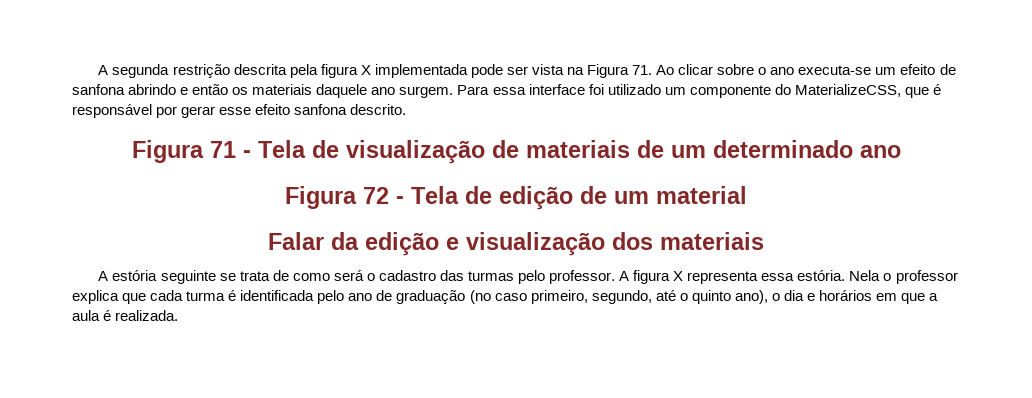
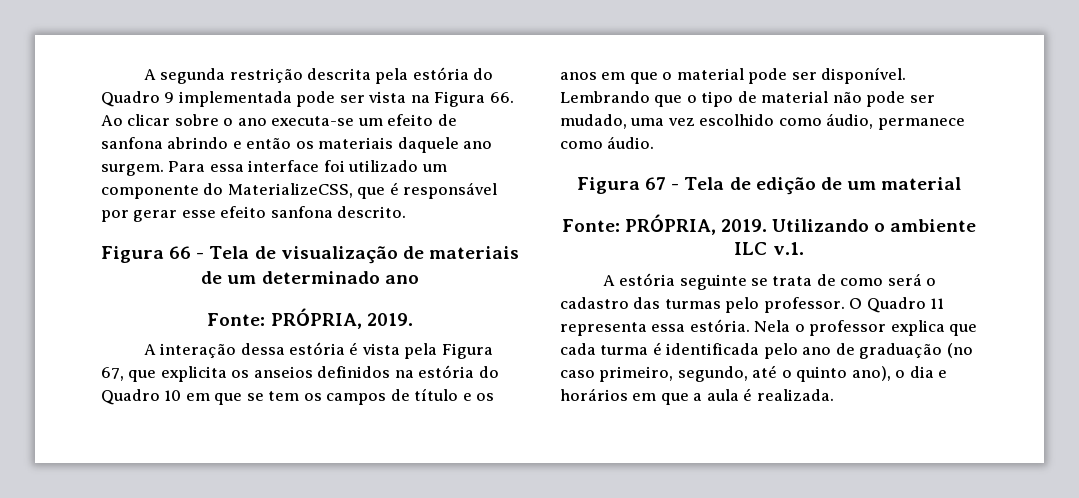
- A segunda restrição descrita pela figura X implementada pode ser vista na Figura 71. Ao clicar sobre o ano executa-se um efeito de sanfona abrindo e então os materiais daquele ano surgem.
+ A segunda restrição descrita pela estória do Quadro 9 implementada pode ser vista na Figura 66. Ao clicar sobre o ano executa-se um efeito de sanfona abrindo e então os materiais daquele ano surgem.
- Figura 71 - Tela de visualização de materiais de um determinado ano
- Figura 72 - Tela de edição de um material
+ Figura 66 - Tela de visualização de materiais de um determinado ano
+ Fonte: PRÓPRIA, 2019.
+ A interação dessa estória é vista pela Figura 67, que explicita os anseios definidos na estória do Quadro 10 em que se tem os campos de título e os anos em que o material pode ser disponível. Lembrando que o tipo de material não pode ser mudado, uma vez escolhido como áudio, permanece como áudio.
+ Figura 67 - Tela de edição de um material
- Falar da edição e visualização dos materiais
+ Fonte: PRÓPRIA, 2019. Utilizando o ambiente ILC v.1.
- A figura X representa essa estória.
+ O Quadro 11 representa essa estória.

